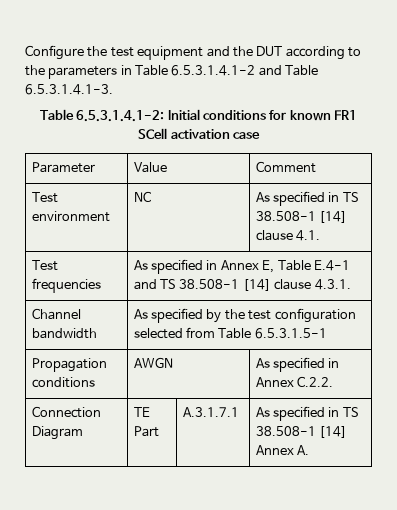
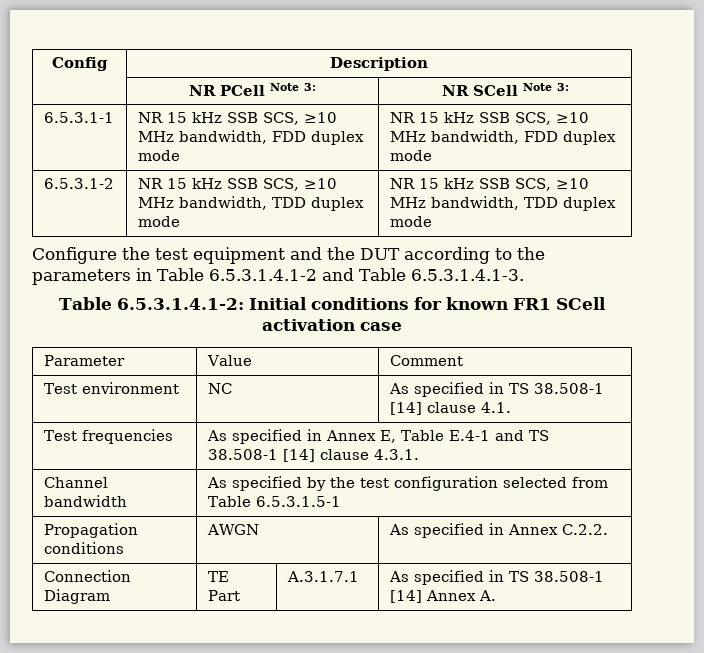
+ Config | Description
+ | NR PCell Note 3: | NR SCell Note 3:
+ 6.5.3.1-1 | NR 15 kHz SSB SCS, ≥10 MHz bandwidth, FDD duplex mode | NR 15 kHz SSB SCS, ≥10 MHz bandwidth, FDD duplex mode
+ 6.5.3.1-2 | NR 15 kHz SSB SCS, ≥10 MHz bandwidth, TDD duplex mode | NR 15 kHz SSB SCS, ≥10 MHz bandwidth, TDD duplex mode

